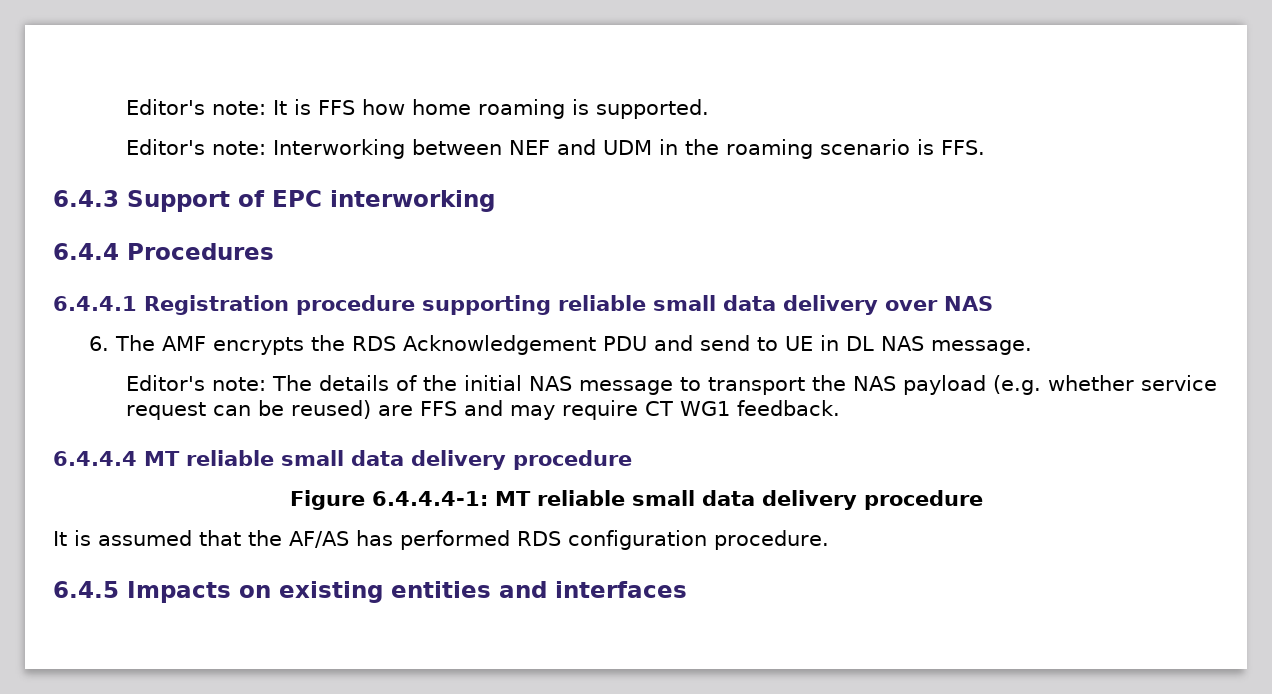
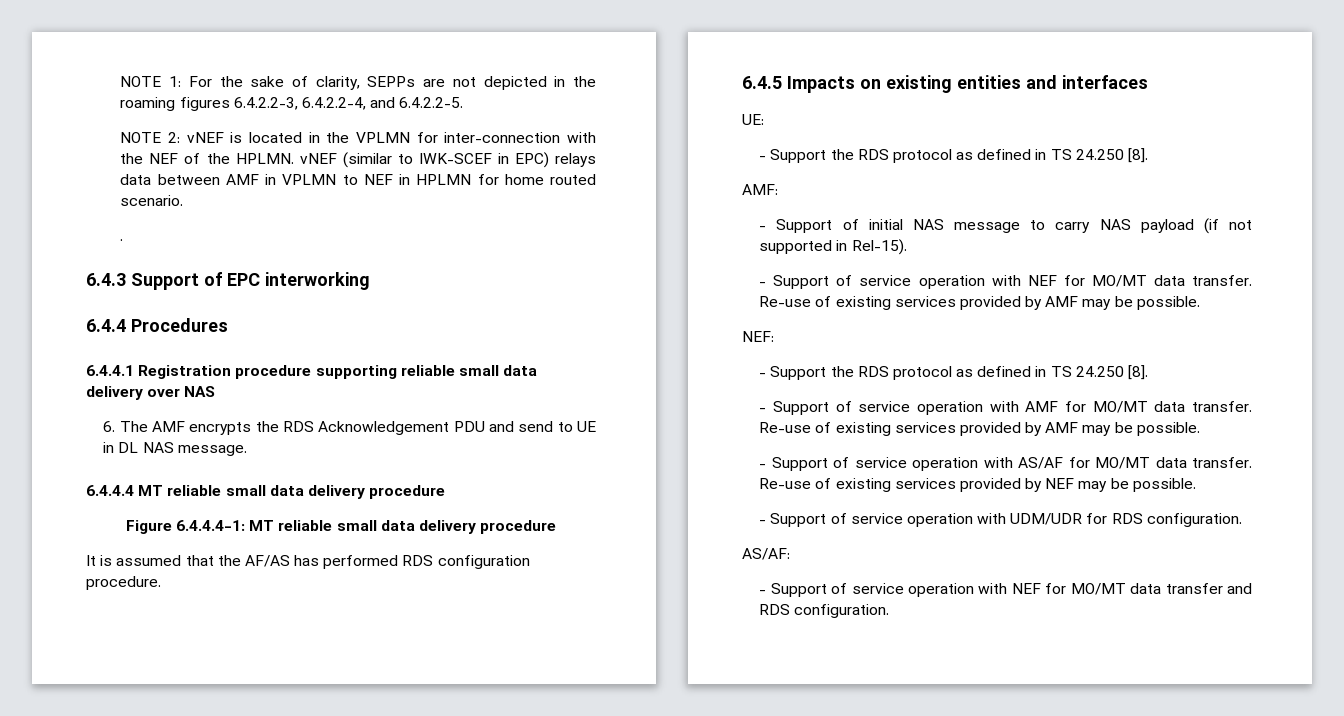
- Editor's note: It is FFS how home roaming is supported.
- Editor's note: Interworking between NEF and UDM in the roaming scenario is FFS.
+ NOTE 1: For the sake of clarity, SEPPs are not depicted in the roaming figures 6.4.2.2-3, 6.4.2.2-4, and 6.4.2.2-5.
+ NOTE 2: vNEF is located in the VPLMN for inter-connection with the NEF of the HPLMN. vNEF (similar to IWK-SCEF in EPC) relays data between AMF in VPLMN to NEF in HPLMN for home routed scenario.
+ .
- Editor's note: The details of the initial NAS message to transport the NAS payload (e.g. whether service request can be reused) are FFS and may require CT WG1 feedback.
+ UE:
+ - Support the RDS protocol as defined in TS 24.250 [8].
+ AMF:
+ - Support of initial NAS message to carry NAS payload (if not supported in Rel-15).
+ - Support of service operation with NEF for MO/MT data transfer. Re-use of existing services provided by AMF may be possible.
+ NEF:
+ - Support the RDS protocol as defined in TS 24.250 [8].
+ - Support of service operation with AMF for MO/MT data transfer. Re-use of existing services provided by AMF may be possible.
+ - Support of service operation with AS/AF for MO/MT data transfer. Re-use of existing services provided by NEF may be possible.
+ - Support of service operation with UDM/UDR for RDS configuration.
+ AS/AF:
+ - Support of service operation with NEF for MO/MT data transfer and RDS configuration.

